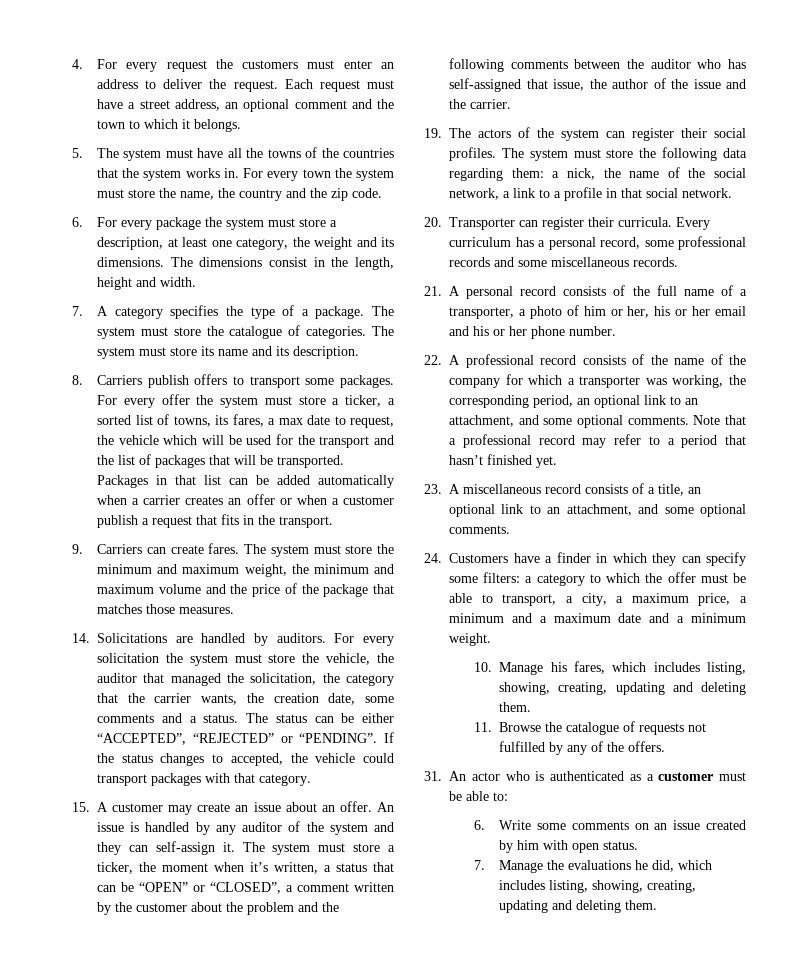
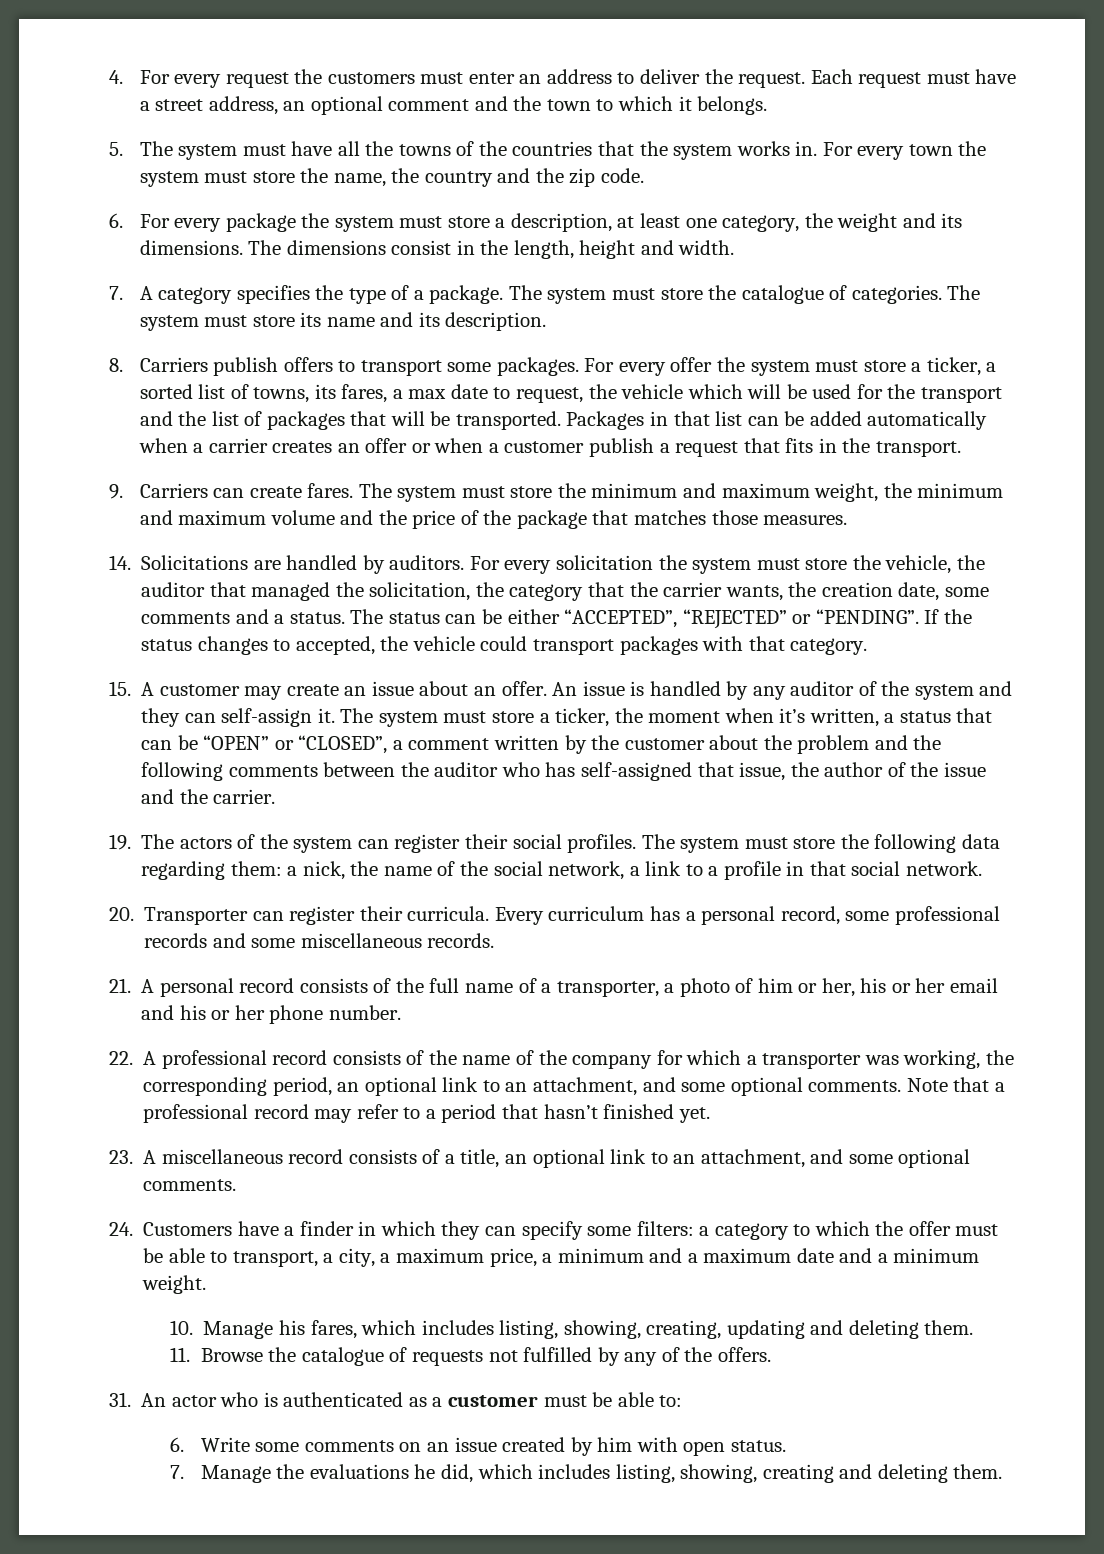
- 7. Manage the evaluations he did, which includes listing, showing, creating, updating and deleting them.
+ 7. Manage the evaluations he did, which includes listing, showing, creating and deleting them.

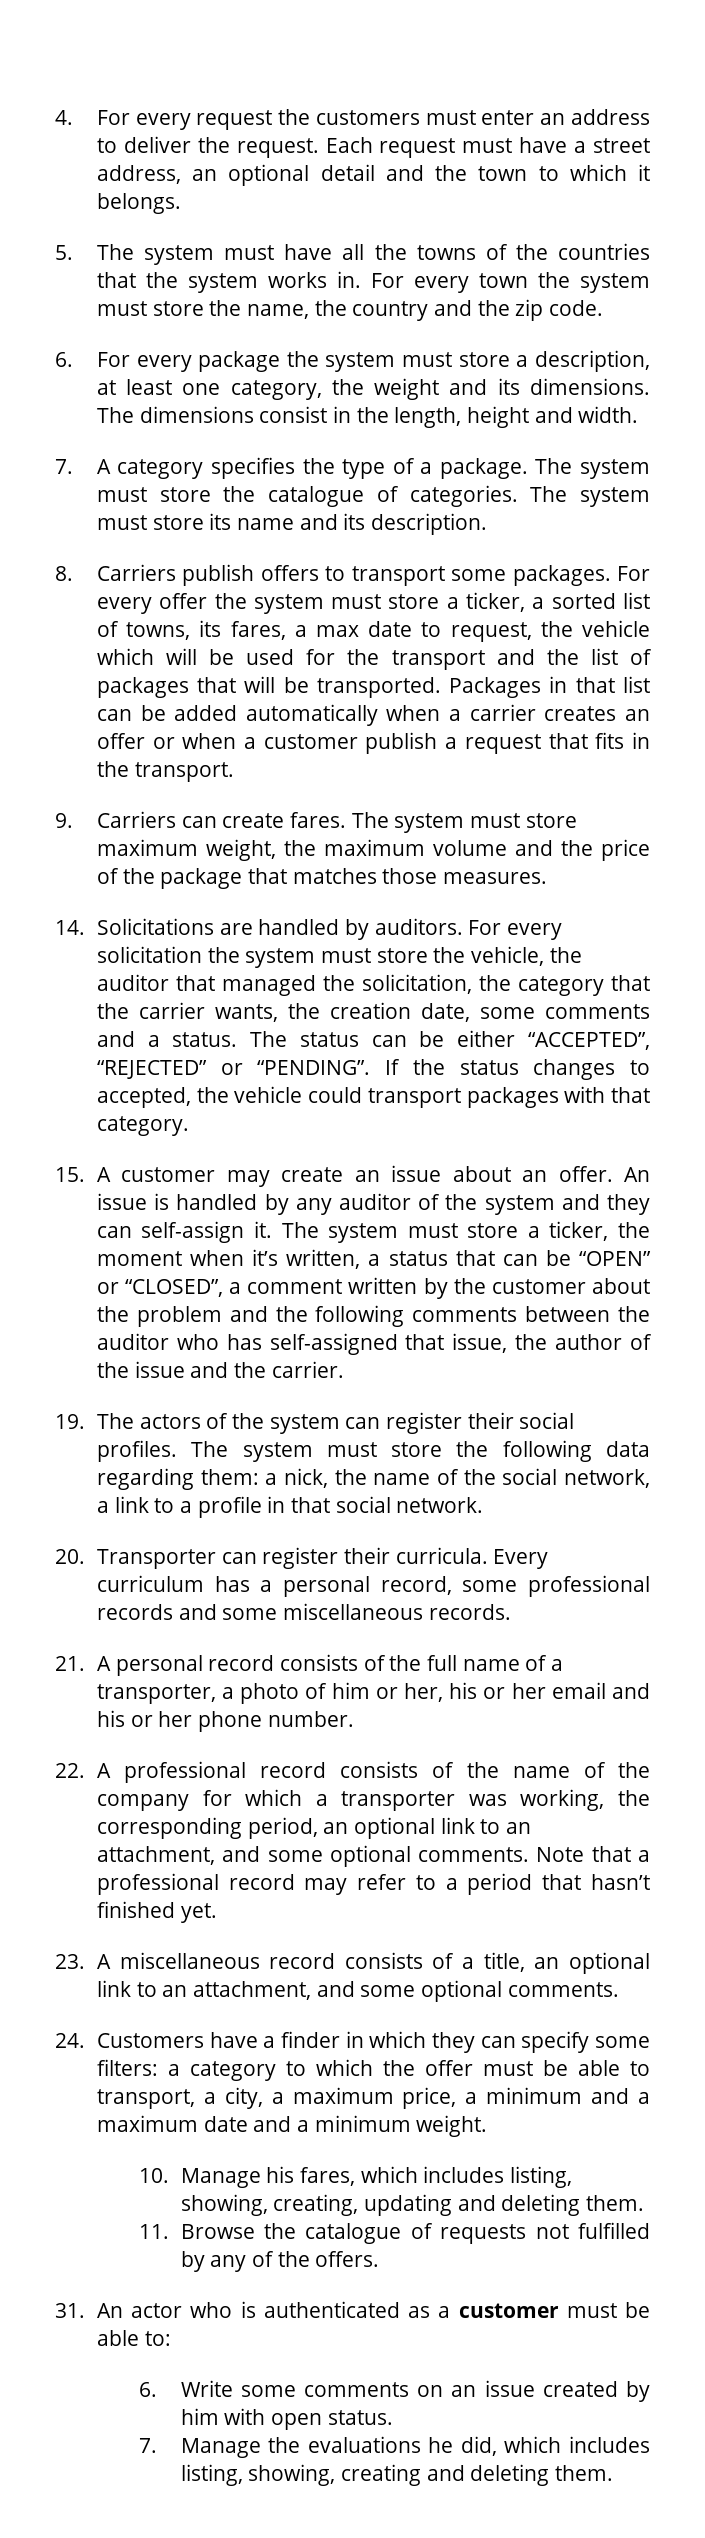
- Each request must have a street address, an optional comment and the town to which it belongs.
+ Each request must have a street address, an optional detail and the town to which it belongs.
- The system must store the minimum and maximum weight, the minimum and maximum volume and the price of the package that matches those measures.
+ The system must store maximum weight, the maximum volume and the price of the package that matches those measures.

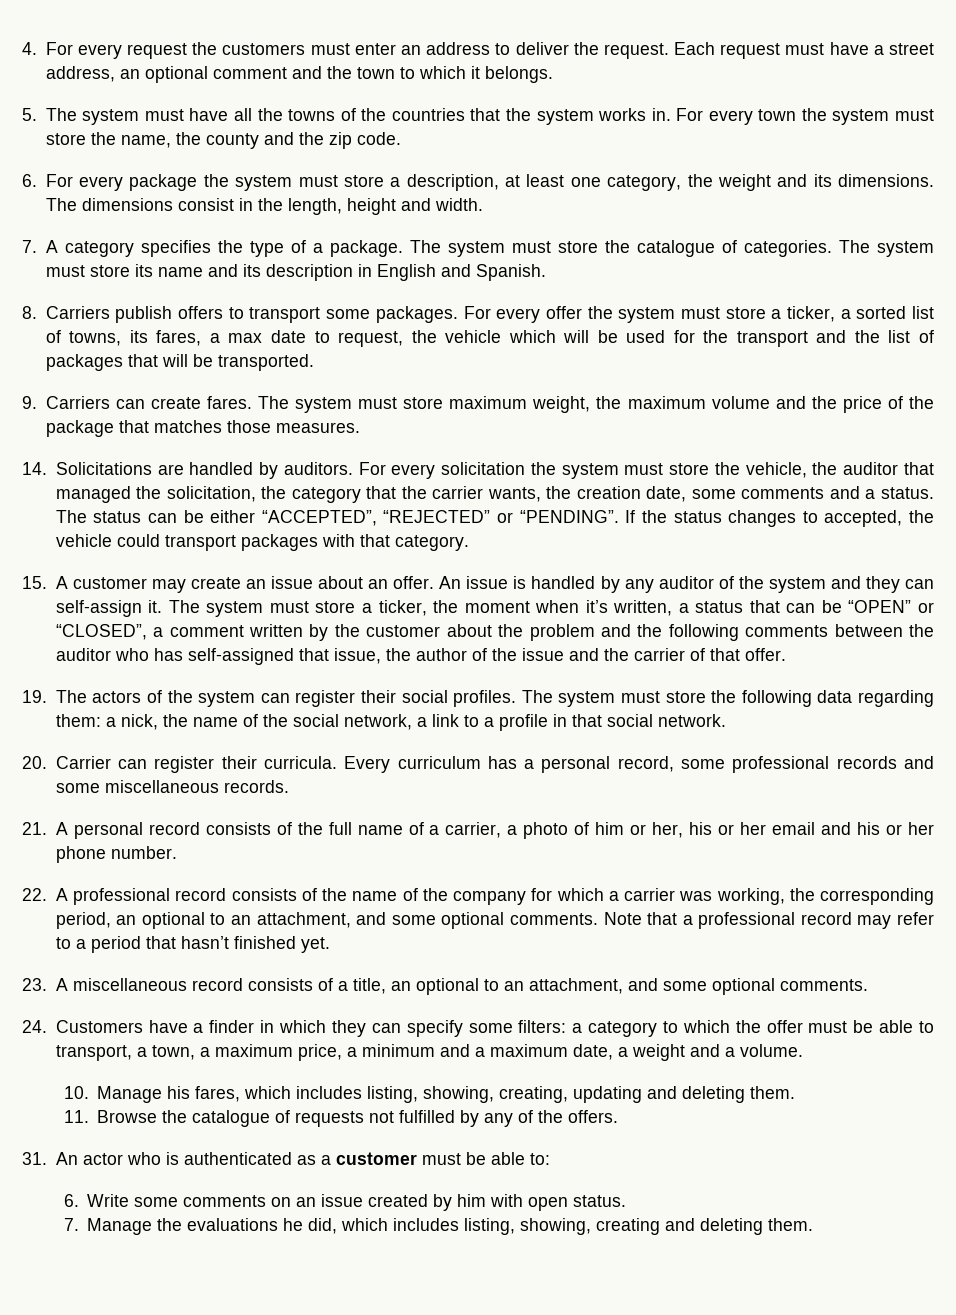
- Each request must have a street address, an optional detail and the town to which it belongs.
+ Each request must have a street address, an optional comment and the town to which it belongs.
- For every town the system must store the name, the country and the zip code.
+ For every town the system must store the name, the county and the zip code.
- The system must store its name and its description.
+ The system must store its name and its description in English and Spanish.
- Packages in that list can be added automatically when a carrier creates an offer or when a customer publish a request that fits in the transport.
- The system must store a ticker, the moment when it’s written, a status that can be “OPEN” or “CLOSED”, a comment written by the customer about the problem and the following comments between the auditor who has self-assigned that issue, the author of the issue and the carrier.
+ The system must store a ticker, the moment when it’s written, a status that can be “OPEN” or “CLOSED”, a comment written by the customer about the problem and the following comments between the auditor who has self-assigned that issue, the author of the issue and the carrier of that offer.
- 20. Transporter can register their curricula.
+ 20. Carrier can register their curricula.
- 21. A personal record consists of the full name of a transporter, a photo of him or her, his or her email and his or her phone number.
+ 21. A personal record consists of the full name of a carrier, a photo of him or her, his or her email and his or her phone number.
- 22. A professional record consists of the name of the company for which a transporter was working, the corresponding period, an optional link to an attachment, and some optional comments.
+ 22. A professional record consists of the name of the company for which a carrier was working, the corresponding period, an optional to an attachment, and some optional comments.
- 23. A miscellaneous record consists of a title, an optional link to an attachment, and some optional comments.
+ 23. A miscellaneous record consists of a title, an optional to an attachment, and some optional comments.
- 24. Customers have a finder in which they can specify some filters: a category to which the offer must be able to transport, a city, a maximum price, a minimum and a maximum date and a minimum weight.
+ 24. Customers have a finder in which they can specify some filters: a category to which the offer must be able to transport, a town, a maximum price, a minimum and a maximum date, a weight and a volume.

